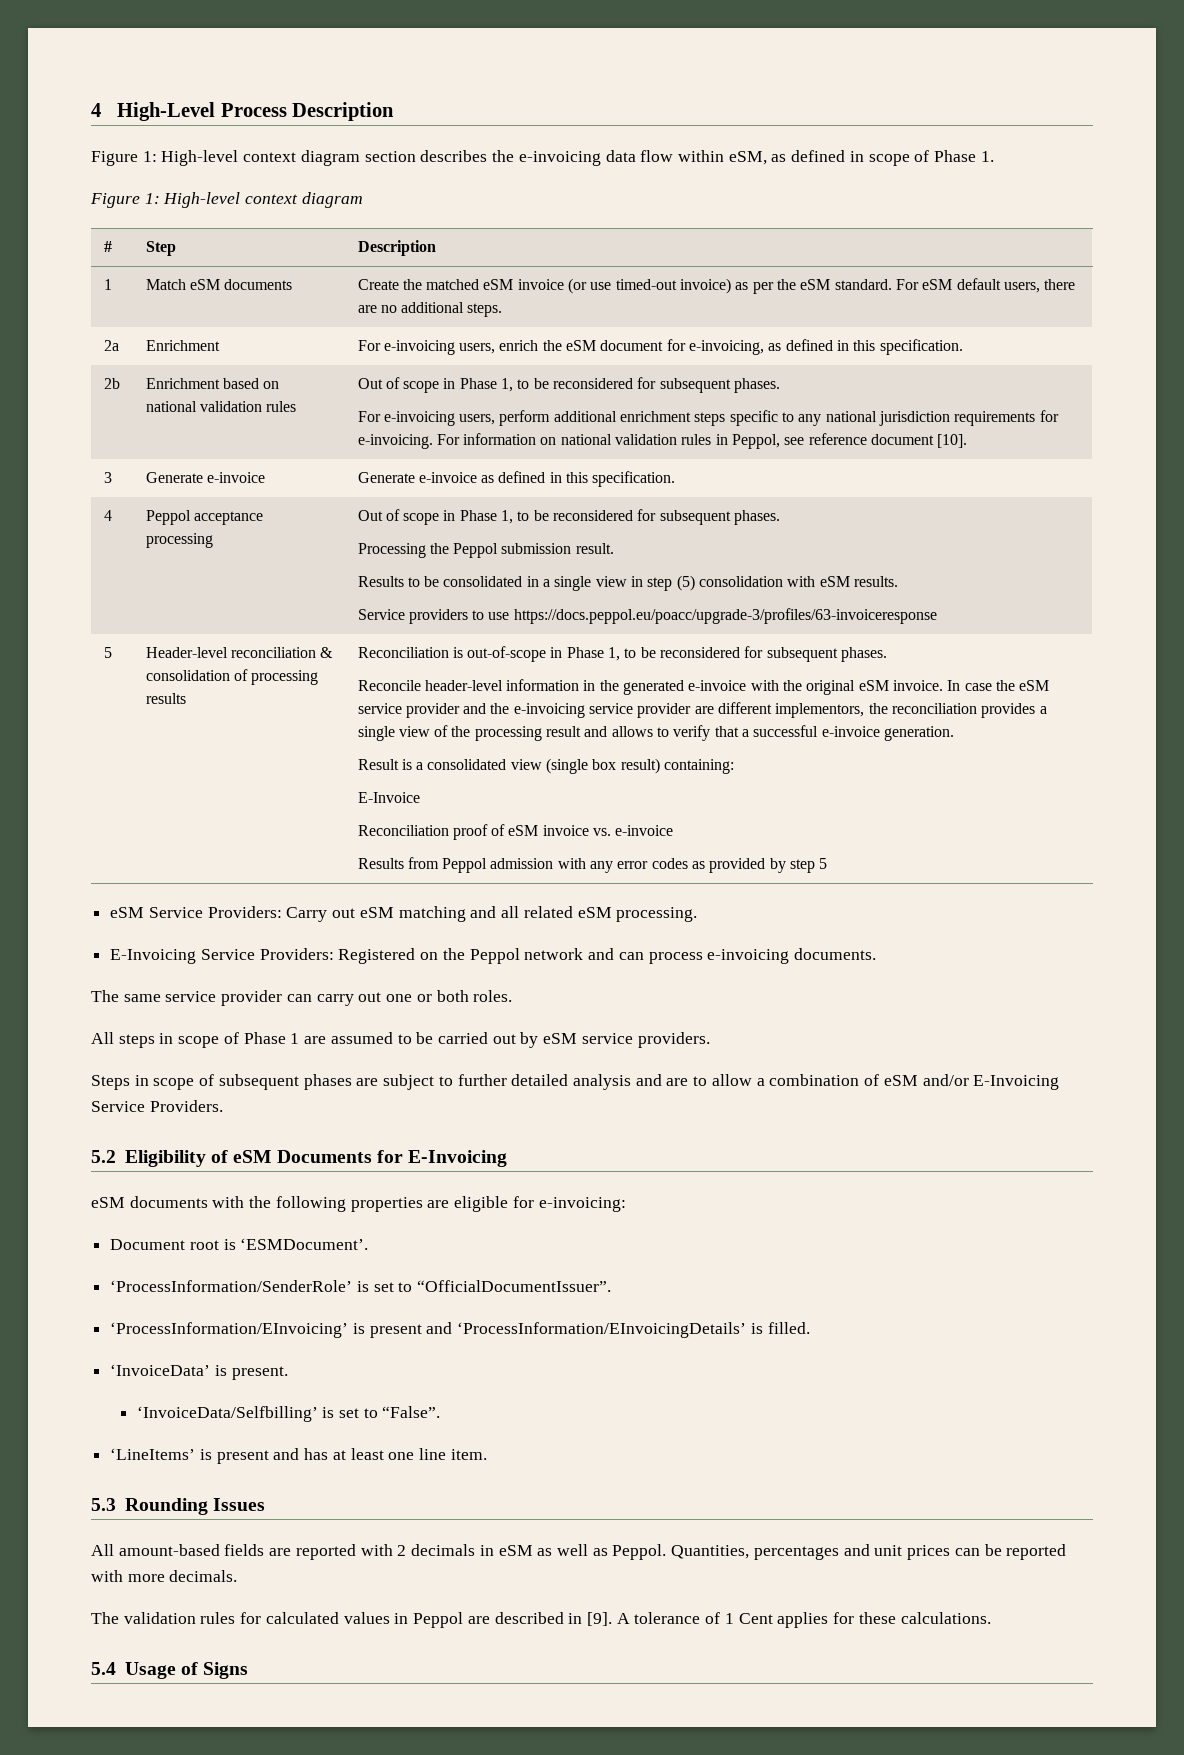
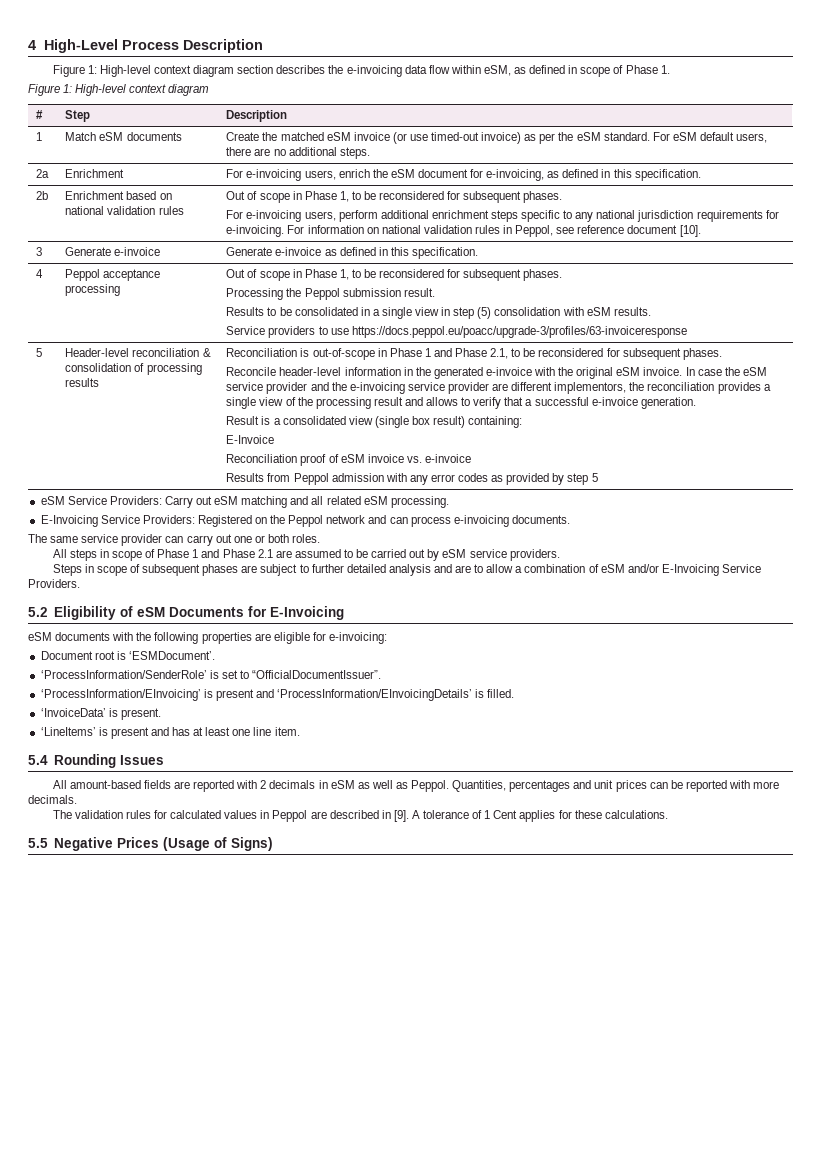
- Reconciliation is out-of-scope in Phase 1, to be reconsidered for subsequent phases.
+ Reconciliation is out-of-scope in Phase 1 and Phase 2.1, to be reconsidered for subsequent phases.
- All steps in scope of Phase 1 are assumed to be carried out by eSM service providers.
+ All steps in scope of Phase 1 and Phase 2.1 are assumed to be carried out by eSM service providers.
- ‘InvoiceData/Selfbilling’ is set to “False”.
- 5.3 Rounding Issues
+ 5.4 Rounding Issues
- 5.4 Usage of Signs
+ 5.5 Negative Prices (Usage of Signs)

